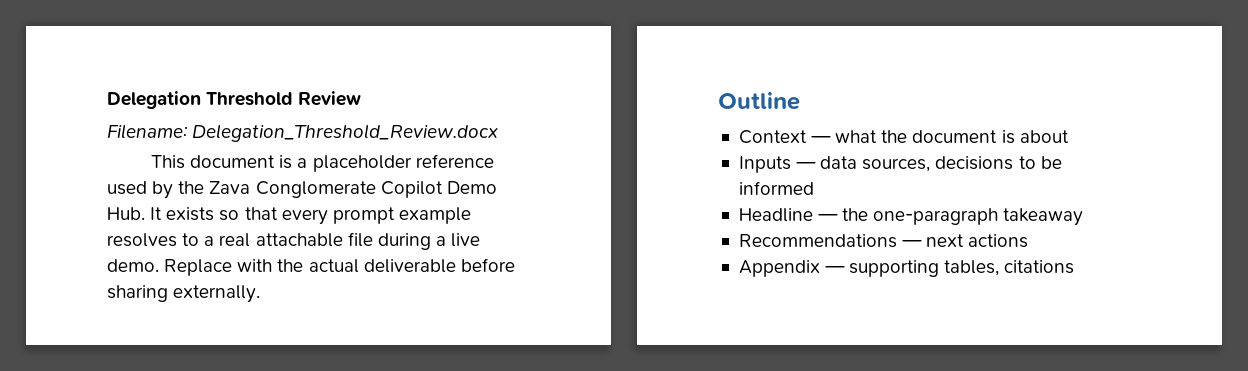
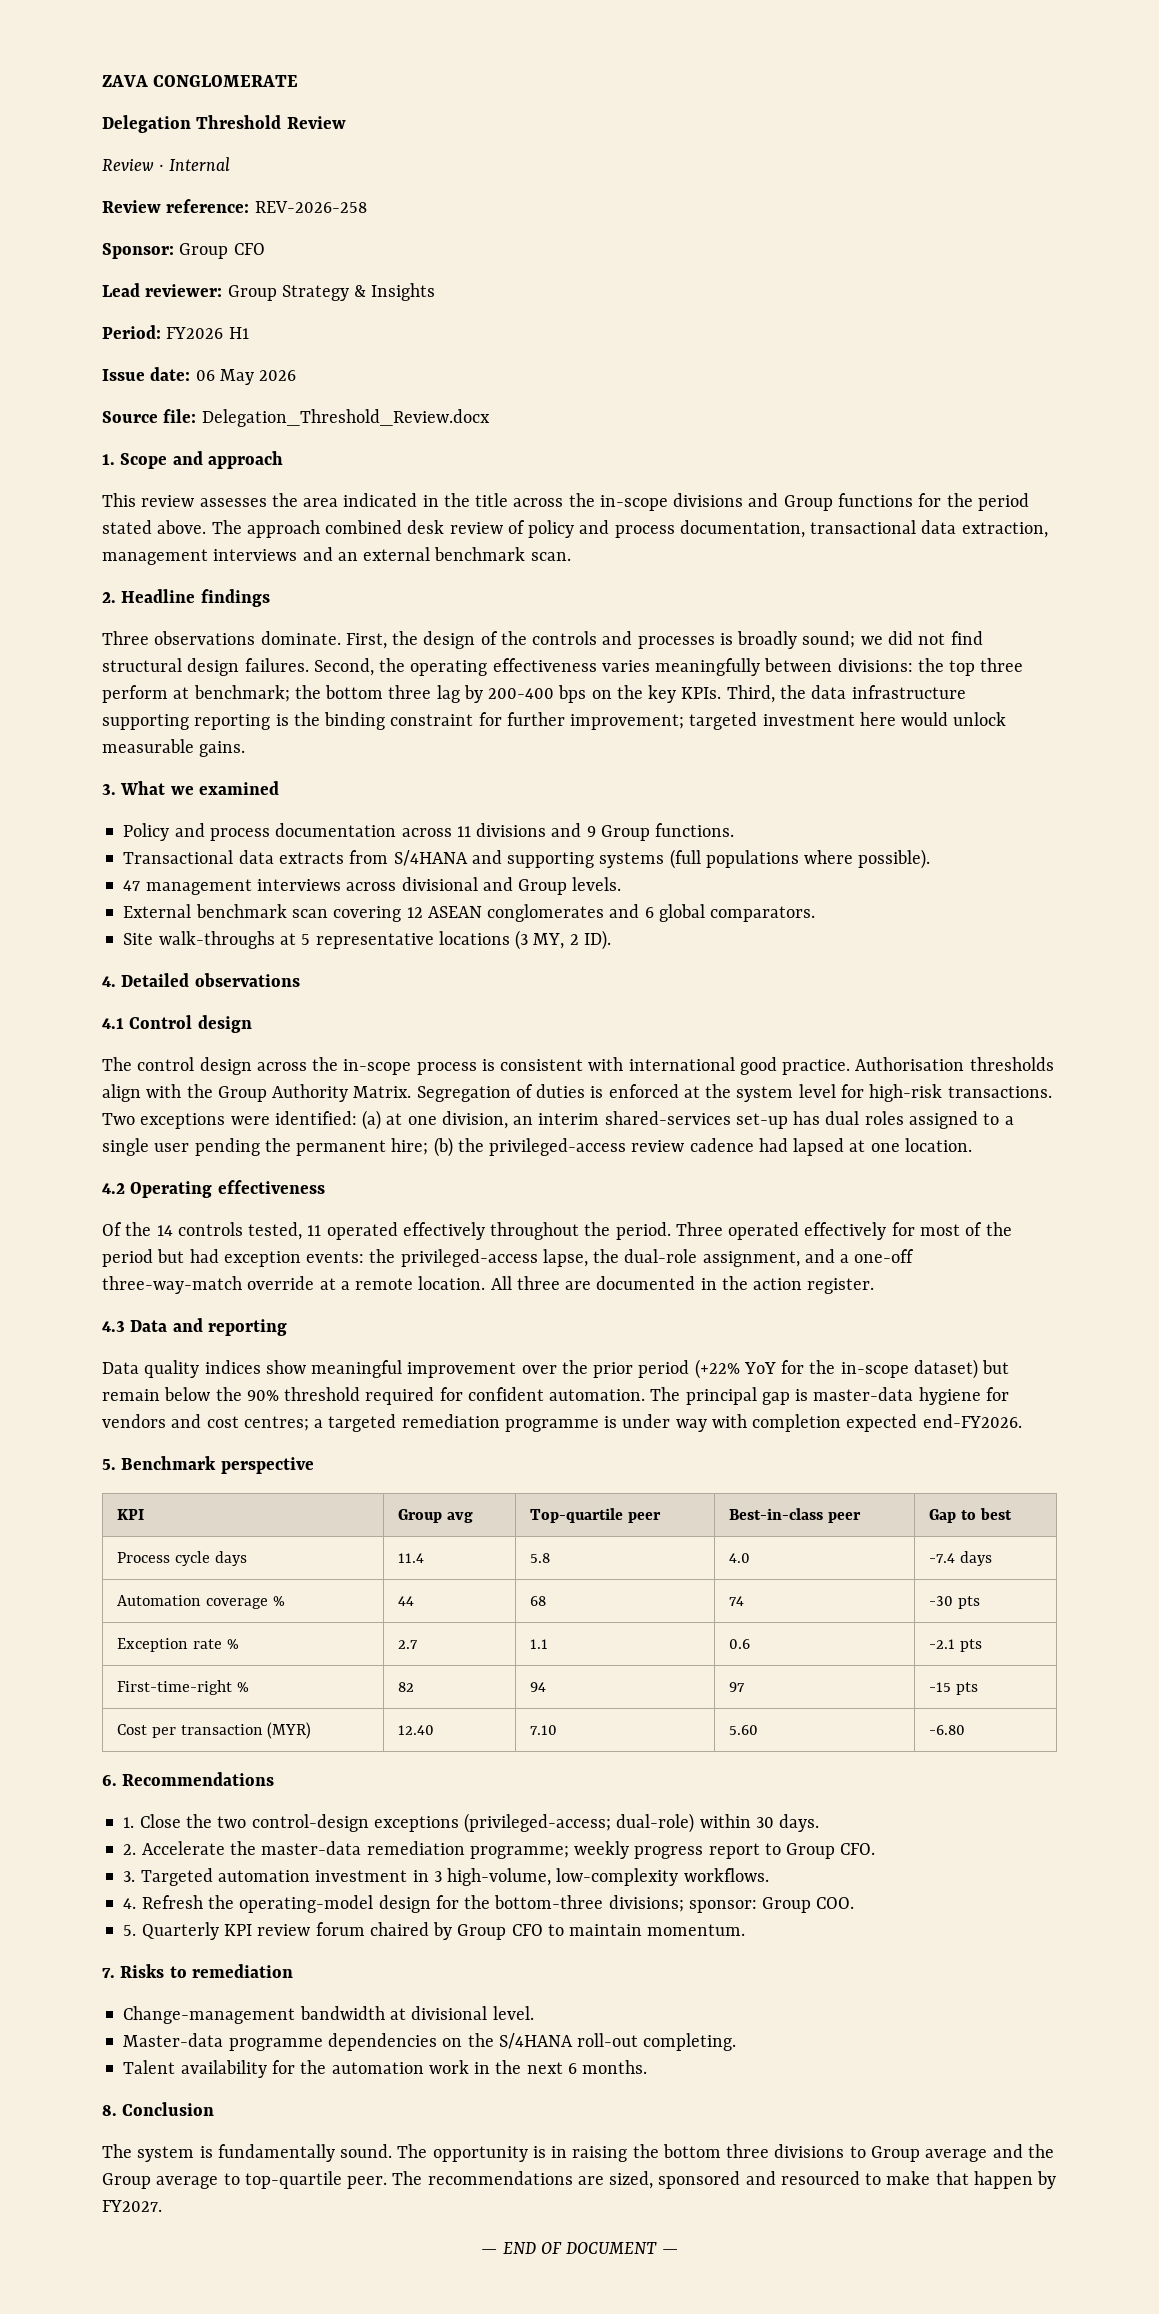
+ ZAVA CONGLOMERATE
- Filename: Delegation_Threshold_Review.docx
- This document is a placeholder reference used by the Zava Conglomerate Copilot Demo Hub. It exists so that every prompt example resolves to a real attachable file during a live demo. Replace with the actual deliverable before sharing externally.
- Outline
- Context — what the document is about
- Inputs — data sources, decisions to be informed
- Headline — the one-paragraph takeaway
- Recommendations — next actions
- Appendix — supporting tables, citations
+ Review · Internal
+ Review reference: REV-2026-258
+ Sponsor: Group CFO
+ Lead reviewer: Group Strategy & Insights
+ Period: FY2026 H1
+ Issue date: 06 May 2026
+ Source file: Delegation_Threshold_Review.docx
+ 1. Scope and approach
+ This review assesses the area indicated in the title across the in-scope divisions and Group functions for the period stated above. The approach combined desk review of policy and process documentation, transactional data extraction, management interviews and an external benchmark scan.
+ 2. Headline findings
+ Three observations dominate. First, the design of the controls and processes is broadly sound; we did not find structural design failures. Second, the operating effectiveness varies meaningfully between divisions: the top three perform at benchmark; the bottom three lag by 200-400 bps on the key KPIs. Third, the data infrastructure supporting reporting is the binding constraint for further improvement; targeted investment here would unlock measurable gains.
+ 3. What we examined
+ Policy and process documentation across 11 divisions and 9 Group functions.
+ Transactional data extracts from S/4HANA and supporting systems (full populations where possible).
+ 47 management interviews across divisional and Group levels.
+ External benchmark scan covering 12 ASEAN conglomerates and 6 global comparators.
+ Site walk-throughs at 5 representative locations (3 MY, 2 ID).
+ 4. Detailed observations
+ 4.1 Control design
+ The control design across the in-scope process is consistent with international good practice. Authorisation thresholds align with the Group Authority Matrix. Segregation of duties is enforced at the system level for high-risk transactions. Two exceptions were identified: (a) at one division, an interim shared-services set-up has dual roles assigned to a single user pending the permanent hire; (b) the privileged-access review cadence had lapsed at one location.
+ 4.2 Operating effectiveness
+ Of the 14 controls tested, 11 operated effectively throughout the period. Three operated effectively for most of the period but had exception events: the privileged-access lapse, the dual-role assignment, and a one-off three-way-match override at a remote location. All three are documented in the action register.
+ 4.3 Data and reporting
+ Data quality indices show meaningful improvement over the prior period (+22% YoY for the in-scope dataset) but remain below the 90% threshold required for confident automation. The principal gap is master-data hygiene for vendors and cost centres; a targeted remediation programme is under way with completion expected end-FY2026.
+ 5. Benchmark perspective
+ KPI | Group avg | Top-quartile peer | Best-in-class peer | Gap to best
+ Process cycle days | 11.4 | 5.8 | 4.0 | -7.4 days
+ Automation coverage % | 44 | 68 | 74 | -30 pts
+ Exception rate % | 2.7 | 1.1 | 0.6 | -2.1 pts
+ First-time-right % | 82 | 94 | 97 | -15 pts
+ Cost per transaction (MYR) | 12.40 | 7.10 | 5.60 | -6.80
+ 6. Recommendations
+ 1. Close the two control-design exceptions (privileged-access; dual-role) within 30 days.
+ 2. Accelerate the master-data remediation programme; weekly progress report to Group CFO.
+ 3. Targeted automation investment in 3 high-volume, low-complexity workflows.
+ 4. Refresh the operating-model design for the bottom-three divisions; sponsor: Group COO.
+ 5. Quarterly KPI review forum chaired by Group CFO to maintain momentum.
+ 7. Risks to remediation
+ Change-management bandwidth at divisional level.
+ Master-data programme dependencies on the S/4HANA roll-out completing.
+ Talent availability for the automation work in the next 6 months.
+ 8. Conclusion
+ The system is fundamentally sound. The opportunity is in raising the bottom three divisions to Group average and the Group average to top-quartile peer. The recommendations are sized, sponsored and resourced to make that happen by FY2027.
+ — END OF DOCUMENT —

